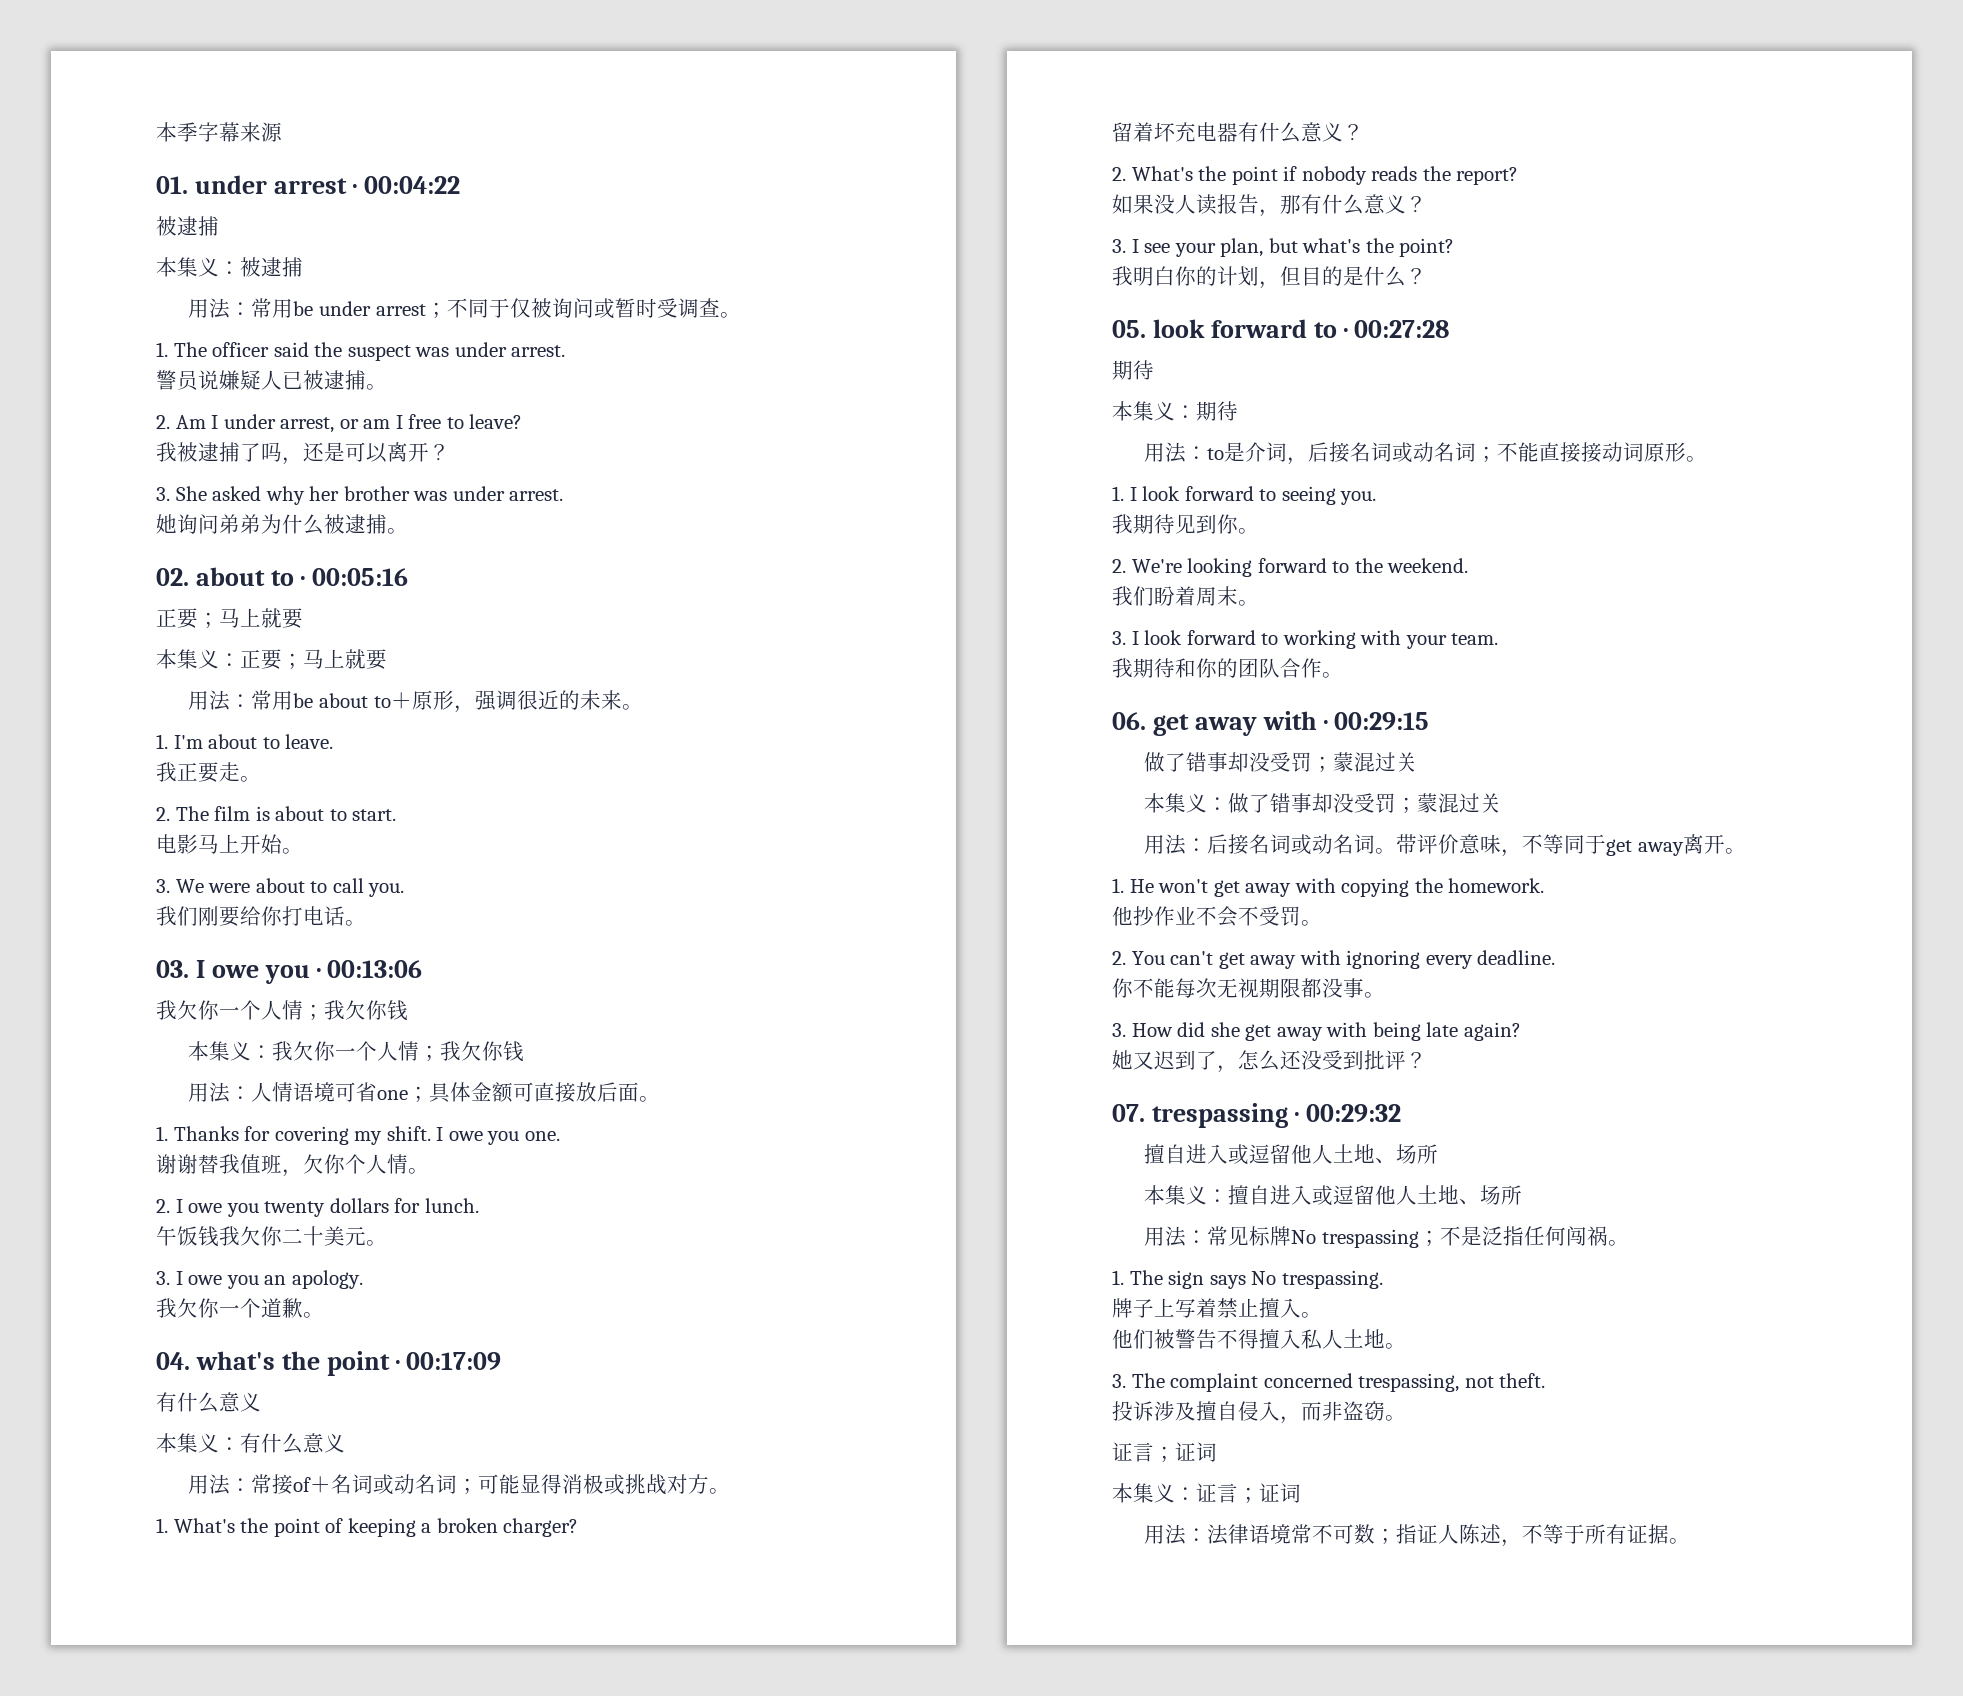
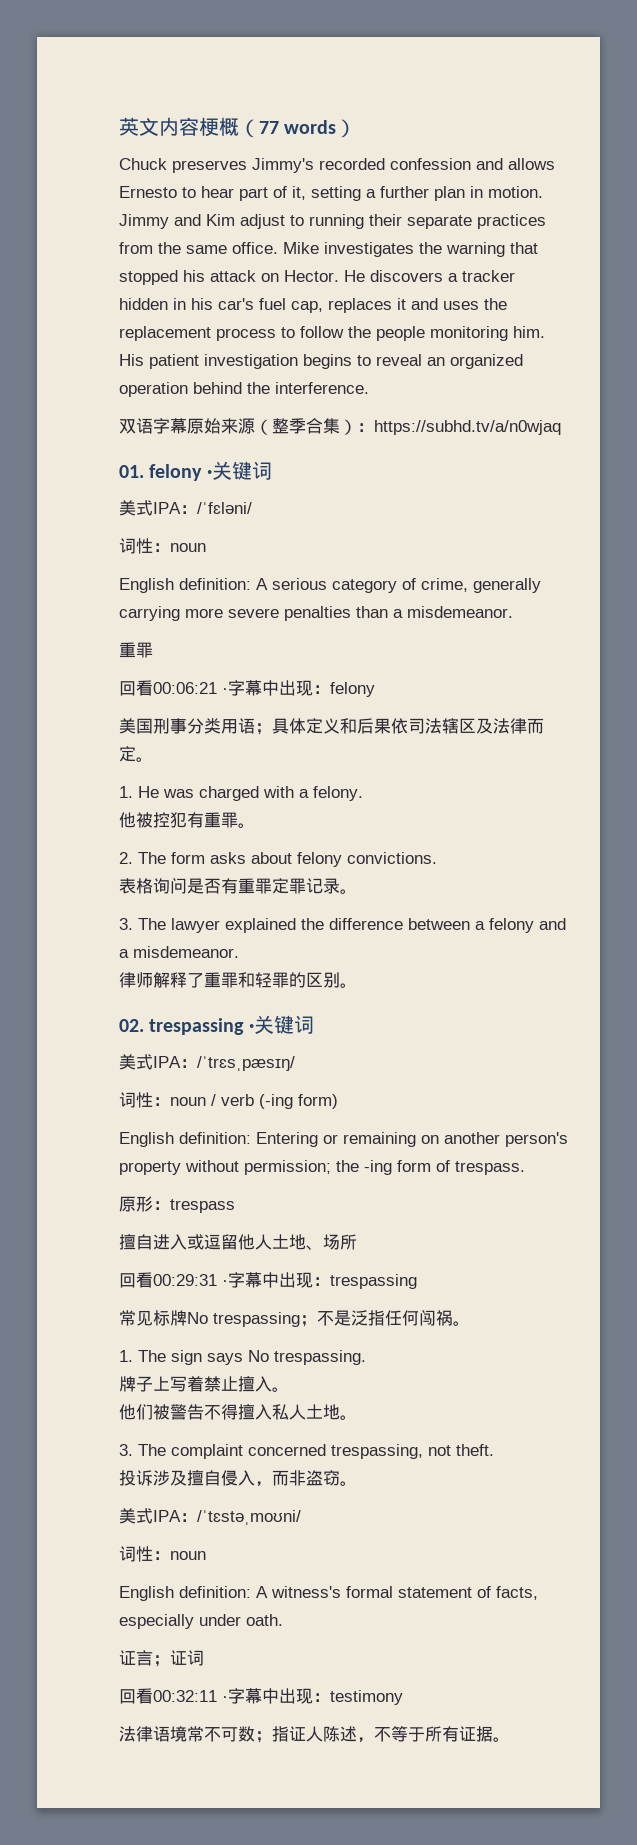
- 本季字幕来源
- 01. under arrest · 00:04:22
- 被逮捕
- 本集义：被逮捕
- 用法：常用be under arrest；不同于仅被询问或暂时受调查。
- 1. The officer said the suspect was under arrest.
- 警员说嫌疑人已被逮捕。
- 2. Am I under arrest, or am I free to leave?
- 我被逮捕了吗，还是可以离开？
- 3. She asked why her brother was under arrest.
- 她询问弟弟为什么被逮捕。
- 02. about to · 00:05:16
- 正要；马上就要
- 本集义：正要；马上就要
- 用法：常用be about to＋原形，强调很近的未来。
- 1. I'm about to leave.
- 我正要走。
- 2. The film is about to start.
- 电影马上开始。
- 3. We were about to call you.
- 我们刚要给你打电话。
- 03. I owe you · 00:13:06
- 我欠你一个人情；我欠你钱
- 本集义：我欠你一个人情；我欠你钱
- 用法：人情语境可省one；具体金额可直接放后面。
- 1. Thanks for covering my shift. I owe you one.
- 谢谢替我值班，欠你个人情。
- 2. I owe you twenty dollars for lunch.
- 午饭钱我欠你二十美元。
- 3. I owe you an apology.
- 我欠你一个道歉。
- 04. what's the point · 00:17:09
- 有什么意义
- 本集义：有什么意义
- 用法：常接of＋名词或动名词；可能显得消极或挑战对方。
- 1. What's the point of keeping a broken charger?
- 留着坏充电器有什么意义？
- 2. What's the point if nobody reads the report?
- 如果没人读报告，那有什么意义？
- 3. I see your plan, but what's the point?
- 我明白你的计划，但目的是什么？
- 05. look forward to · 00:27:28
- 期待
- 本集义：期待
- 用法：to是介词，后接名词或动名词；不能直接接动词原形。
- 1. I look forward to seeing you.
- 我期待见到你。
- 2. We're looking forward to the weekend.
- 我们盼着周末。
- 3. I look forward to working with your team.
- 我期待和你的团队合作。
- 06. get away with · 00:29:15
- 做了错事却没受罚；蒙混过关
- 本集义：做了错事却没受罚；蒙混过关
- 用法：后接名词或动名词。带评价意味，不等同于get away离开。
- 1. He won't get away with copying the homework.
- 他抄作业不会不受罚。
- 2. You can't get away with ignoring every deadline.
- 你不能每次无视期限都没事。
- 3. How did she get away with being late again?
- 她又迟到了，怎么还没受到批评？
- 07. trespassing · 00:29:32
+ 英文内容梗概（77 words）
+ Chuck preserves Jimmy's recorded confession and allows Ernesto to hear part of it, setting a further plan in motion. Jimmy and Kim adjust to running their separate practices from the same office. Mike investigates the warning that stopped his attack on Hector. He discovers a tracker hidden in his car's fuel cap, replaces it and uses the replacement process to follow the people monitoring him. His patient investigation begins to reveal an organized operation behind the interference.
+ 双语字幕原始来源（整季合集）：https://subhd.tv/a/n0wjaq
+ 01. felony ·关键词
+ 美式IPA：/ˈfɛləni/
+ 词性：noun
+ English definition: A serious category of crime, generally carrying more severe penalties than a misdemeanor.
+ 重罪
+ 回看00:06:21 ·字幕中出现：felony
+ 美国刑事分类用语；具体定义和后果依司法辖区及法律而定。
+ 1. He was charged with a felony.
+ 他被控犯有重罪。
+ 2. The form asks about felony convictions.
+ 表格询问是否有重罪定罪记录。
+ 3. The lawyer explained the difference between a felony and a misdemeanor.
+ 律师解释了重罪和轻罪的区别。
+ 02. trespassing ·关键词
+ 美式IPA：/ˈtrɛsˌpæsɪŋ/
+ 词性：noun / verb (-ing form)
+ English definition: Entering or remaining on another person's property without permission; the -ing form of trespass.
+ 原形：trespass
  擅自进入或逗留他人土地、场所
- 本集义：擅自进入或逗留他人土地、场所
- 用法：常见标牌No trespassing；不是泛指任何闯祸。
+ 回看00:29:31 ·字幕中出现：trespassing
+ 常见标牌No trespassing；不是泛指任何闯祸。
  投诉涉及擅自侵入，而非盗窃。
+ 美式IPA：/ˈtɛstəˌmoʊni/
+ 词性：noun
+ English definition: A witness's formal statement of facts, especially under oath.
  证言；证词
- 本集义：证言；证词
- 用法：法律语境常不可数；指证人陈述，不等于所有证据。
+ 回看00:32:11 ·字幕中出现：testimony
+ 法律语境常不可数；指证人陈述，不等于所有证据。

